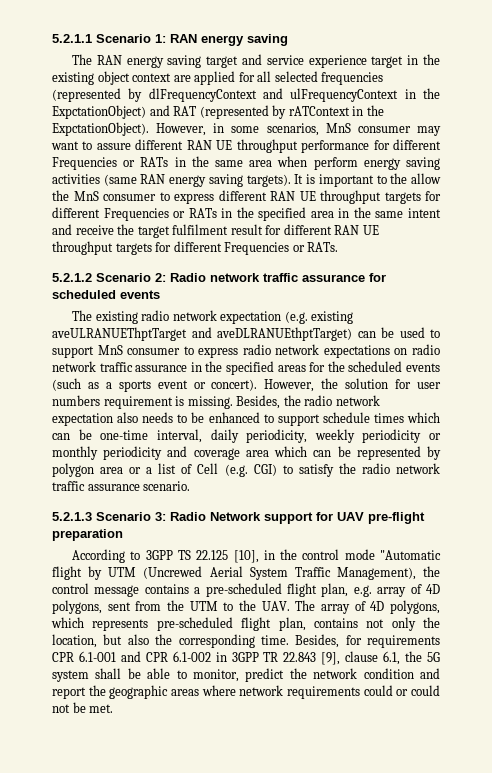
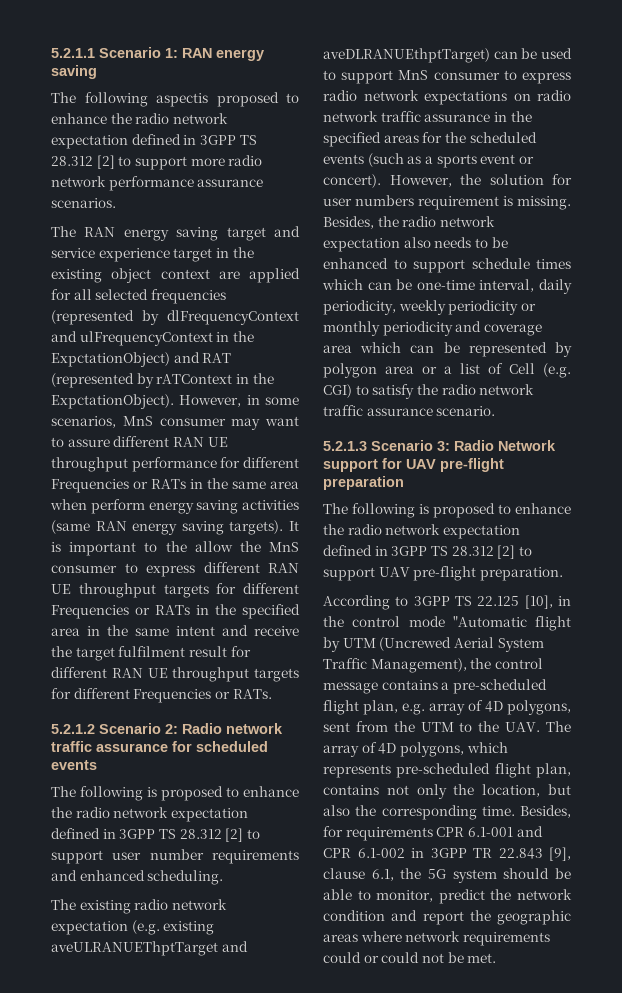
+ The following aspectis proposed to enhance the radio network expectation defined in 3GPP TS 28.312 [2] to support more radio network performance assurance scenarios.
+ The following is proposed to enhance the radio network expectation defined in 3GPP TS 28.312 [2] to support user number requirements and enhanced scheduling.
+ The following is proposed to enhance the radio network expectation defined in 3GPP TS 28.312 [2] to support UAV pre-flight preparation.
- Besides, for requirements CPR 6.1-001 and CPR 6.1-002 in 3GPP TR 22.843 [9], clause 6.1, the 5G system shall be able to monitor, predict the network condition and report the geographic areas where network requirements could or could not be met.
+ Besides, for requirements CPR 6.1-001 and CPR 6.1-002 in 3GPP TR 22.843 [9], clause 6.1, the 5G system should be able to monitor, predict the network condition and report the geographic areas where network requirements could or could not be met.

